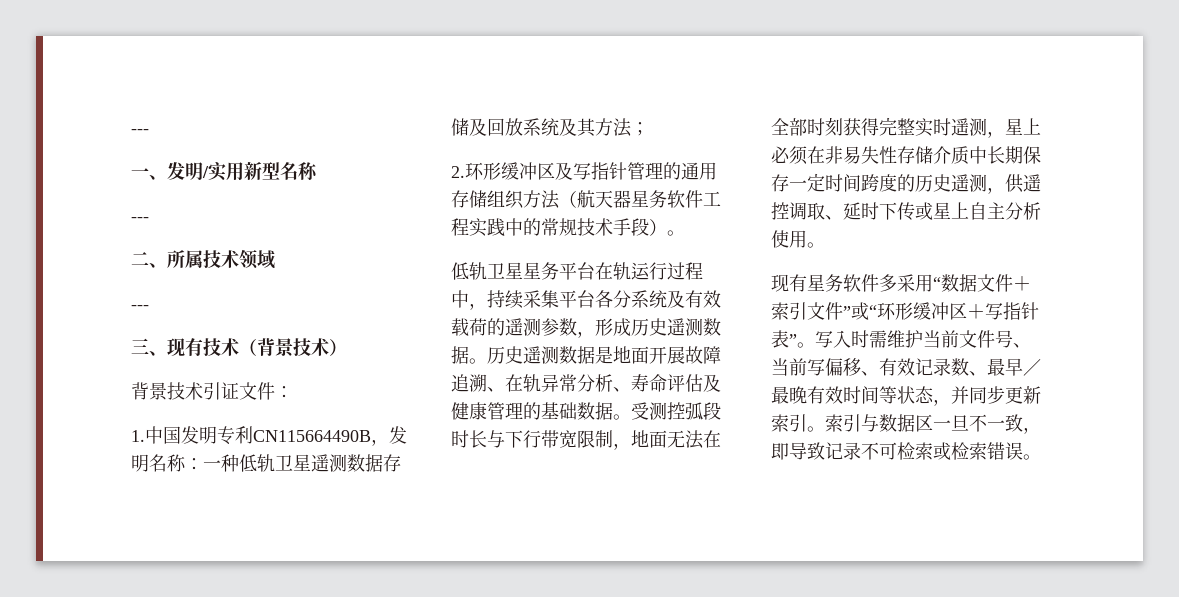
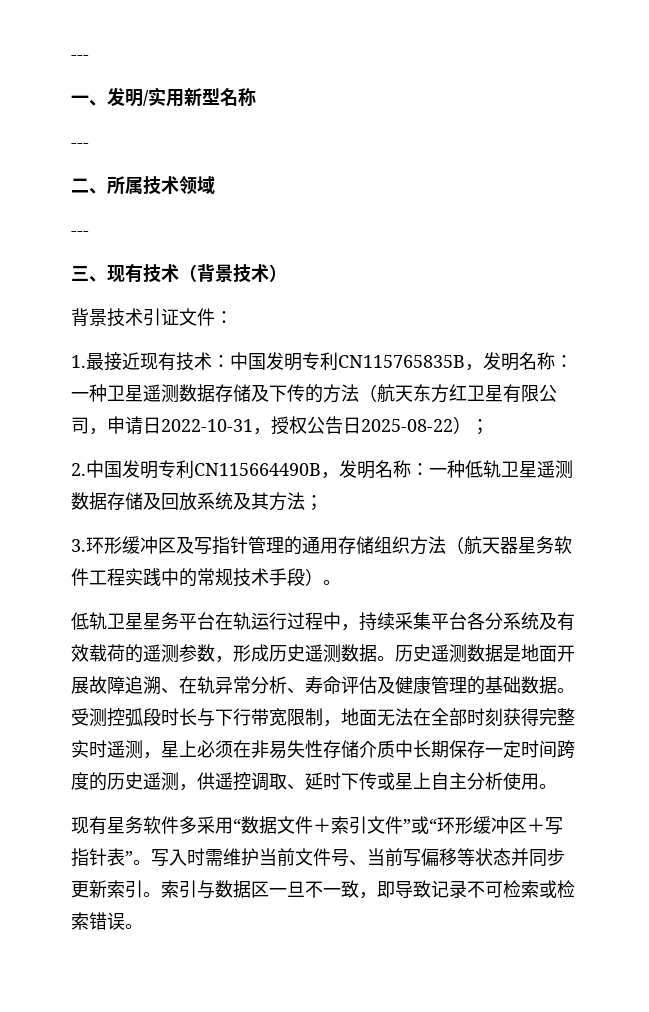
- 1.中国发明专利CN115664490B，发明名称：一种低轨卫星遥测数据存储及回放系统及其方法；
+ 1.最接近现有技术：中国发明专利CN115765835B，发明名称：一种卫星遥测数据存储及下传的方法（航天东方红卫星有限公司，申请日2022-10-31，授权公告日2025-08-22）；
+ 2.中国发明专利CN115664490B，发明名称：一种低轨卫星遥测数据存储及回放系统及其方法；
- 2.环形缓冲区及写指针管理的通用存储组织方法（航天器星务软件工程实践中的常规技术手段）。
+ 3.环形缓冲区及写指针管理的通用存储组织方法（航天器星务软件工程实践中的常规技术手段）。
- 写入时需维护当前文件号、当前写偏移、有效记录数、最早／最晚有效时间等状态，并同步更新索引。
+ 写入时需维护当前文件号、当前写偏移等状态并同步更新索引。

